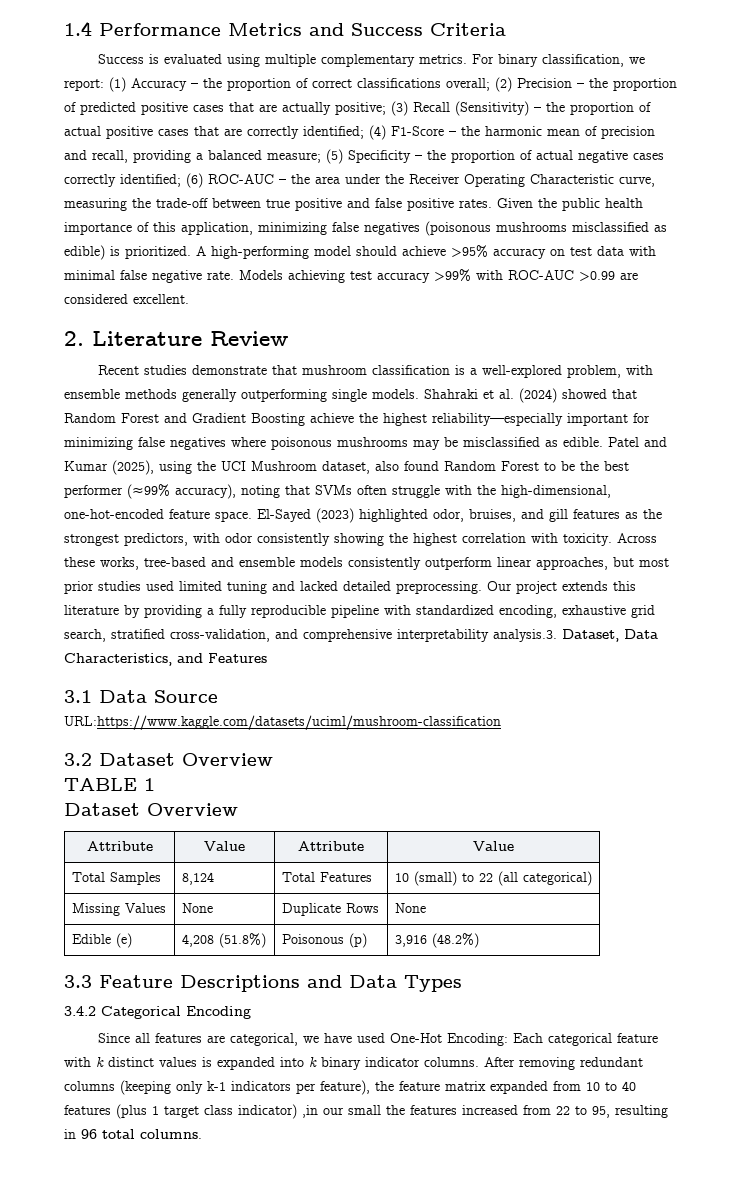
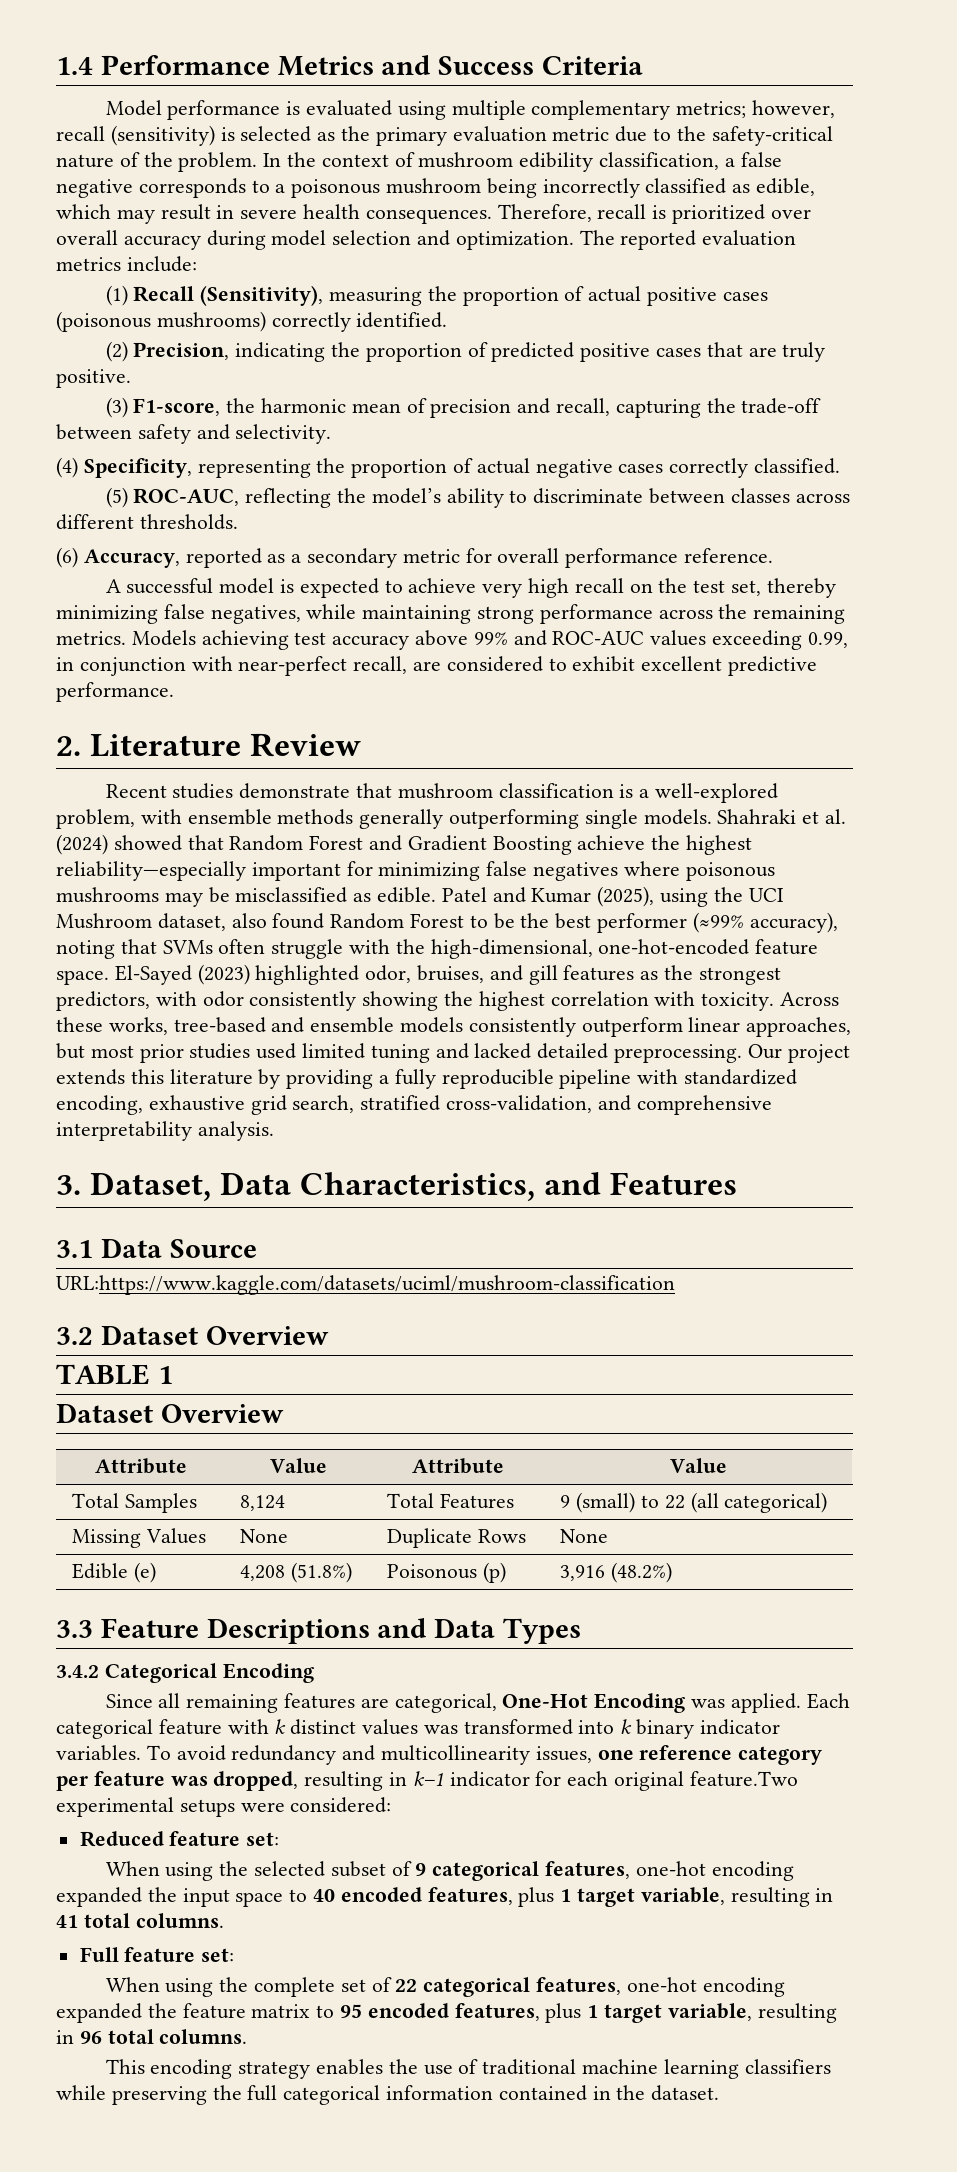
- Success is evaluated using multiple complementary metrics. For binary classification, we report: (1) Accuracy – the proportion of correct classifications overall; (2) Precision – the proportion of predicted positive cases that are actually positive; (3) Recall (Sensitivity) – the proportion of actual positive cases that are correctly identified; (4) F1-Score – the harmonic mean of precision and recall, providing a balanced measure; (5) Specificity – the proportion of actual negative cases correctly identified; (6) ROC-AUC – the area under the Receiver Operating Characteristic curve, measuring the trade-off between true positive and false positive rates. Given the public health importance of this application, minimizing false negatives (poisonous mushrooms misclassified as edible) is prioritized. A high-performing model should achieve >95% accuracy on test data with minimal false negative rate. Models achieving test accuracy >99% with ROC-AUC >0.99 are considered excellent.
+ Model performance is evaluated using multiple complementary metrics; however, recall (sensitivity) is selected as the primary evaluation metric due to the safety-critical nature of the problem. In the context of mushroom edibility classification, a false negative corresponds to a poisonous mushroom being incorrectly classified as edible, which may result in severe health consequences. Therefore, recall is prioritized over overall accuracy during model selection and optimization. The reported evaluation metrics include:
+ (1) Recall (Sensitivity), measuring the proportion of actual positive cases (poisonous mushrooms) correctly identified.
+ (2) Precision, indicating the proportion of predicted positive cases that are truly positive.
+ (3) F1-score, the harmonic mean of precision and recall, capturing the trade-off between safety and selectivity.
+ (4) Specificity, representing the proportion of actual negative cases correctly classified.
+ (5) ROC-AUC, reflecting the model’s ability to discriminate between classes across different thresholds.
+ (6) Accuracy, reported as a secondary metric for overall performance reference.
+ A successful model is expected to achieve very high recall on the test set, thereby minimizing false negatives, while maintaining strong performance across the remaining metrics. Models achieving test accuracy above 99% and ROC-AUC values exceeding 0.99, in conjunction with near-perfect recall, are considered to exhibit excellent predictive performance.
- Our project extends this literature by providing a fully reproducible pipeline with standardized encoding, exhaustive grid search, stratified cross-validation, and comprehensive interpretability analysis.3. Dataset, Data Characteristics, and Features
+ Our project extends this literature by providing a fully reproducible pipeline with standardized encoding, exhaustive grid search, stratified cross-validation, and comprehensive interpretability analysis.
+ 3. Dataset, Data Characteristics, and Features
- Total Samples | 8,124 | Total Features | 10 (small) to 22 (all categorical)
+ Total Samples | 8,124 | Total Features | 9 (small) to 22 (all categorical)
- Since all features are categorical, we have used One-Hot Encoding: Each categorical feature with k distinct values is expanded into k binary indicator columns. After removing redundant columns (keeping only k-1 indicators per feature), the feature matrix expanded from 10 to 40 features (plus 1 target class indicator) ,in our small the features increased from 22 to 95, resulting in 96 total columns.
+ Since all remaining features are categorical, One-Hot Encoding was applied. Each categorical feature with k distinct values was transformed into k binary indicator variables. To avoid redundancy and multicollinearity issues, one reference category per feature was dropped, resulting in k–1 indicator for each original feature.Two experimental setups were considered:
+ Reduced feature set:
+ When using the selected subset of 9 categorical features, one-hot encoding expanded the input space to 40 encoded features, plus 1 target variable, resulting in 41 total columns.
+ Full feature set:
+ When using the complete set of 22 categorical features, one-hot encoding expanded the feature matrix to 95 encoded features, plus 1 target variable, resulting in 96 total columns.
+ This encoding strategy enables the use of traditional machine learning classifiers while preserving the full categorical information contained in the dataset.

